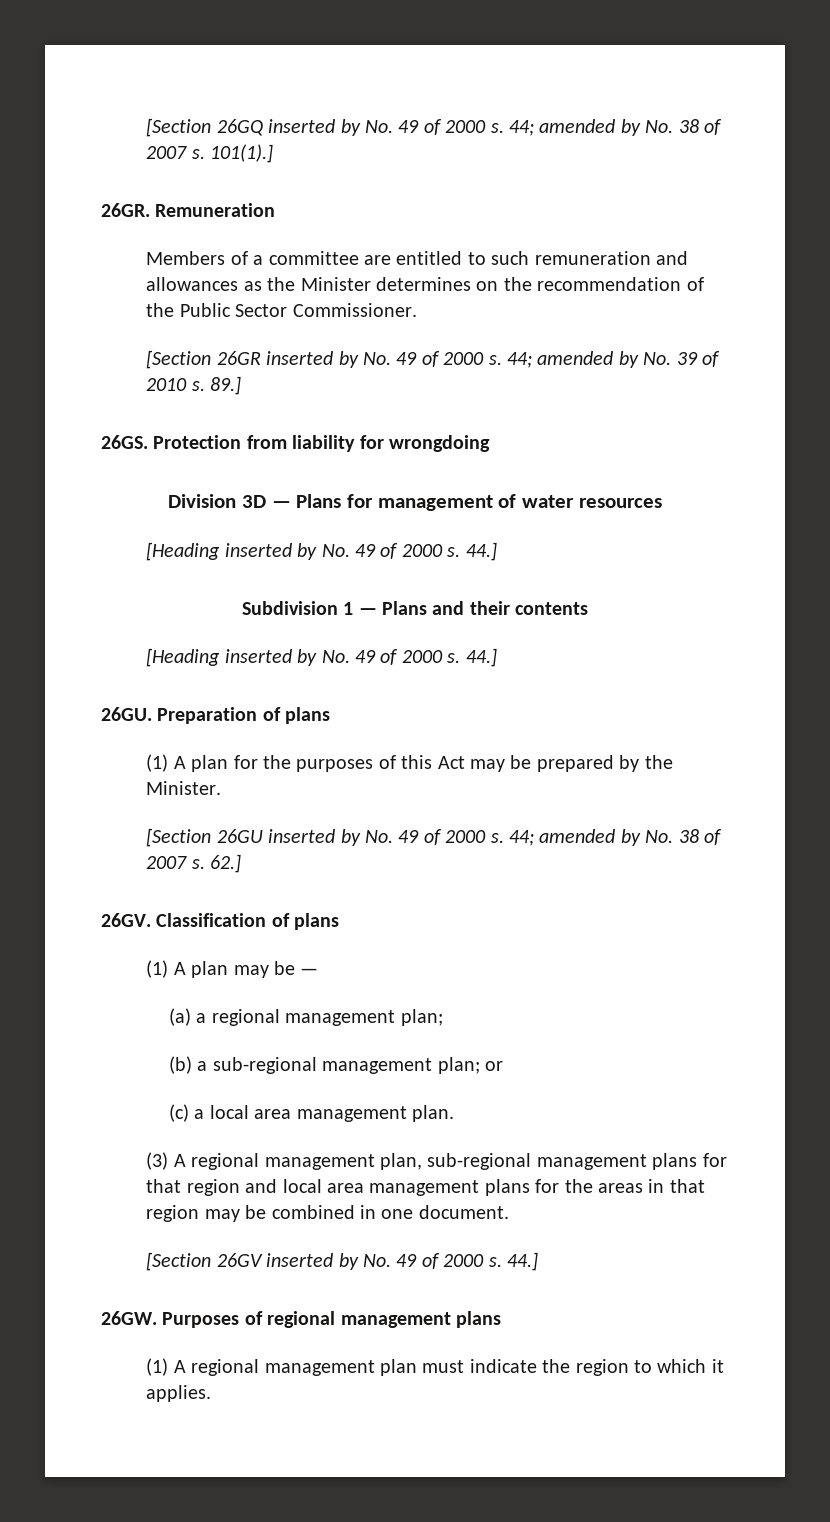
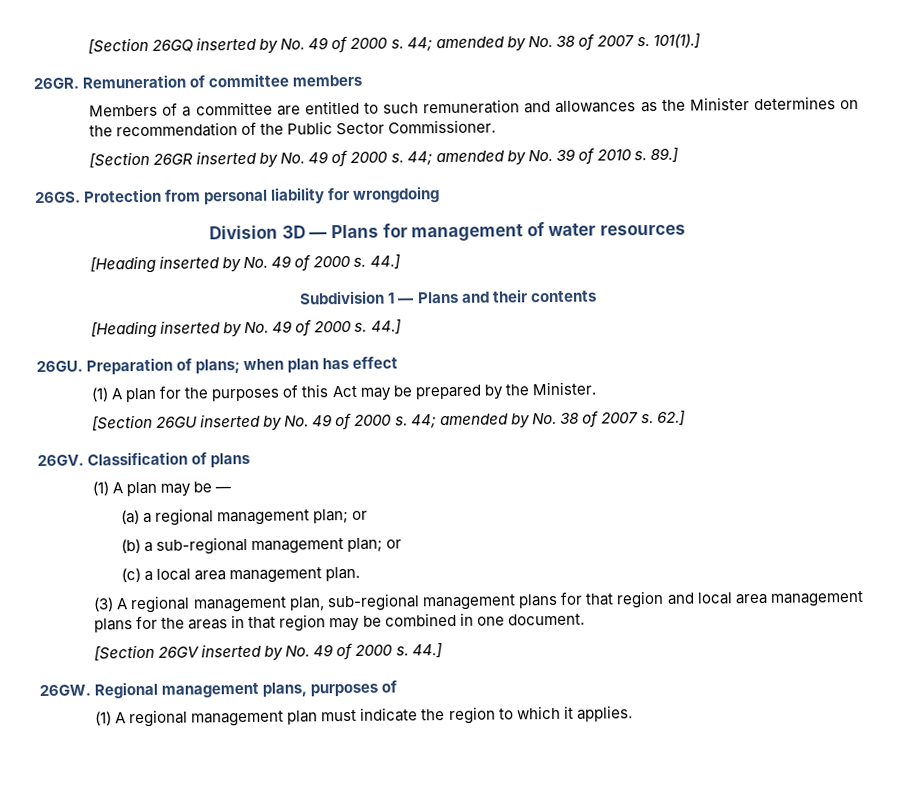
- Remuneration
+ Remuneration of committee members
- Protection from liability for wrongdoing
+ Protection from personal liability for wrongdoing
- Preparation of plans
+ Preparation of plans; when plan has effect
- (a) a regional management plan;
+ (a) a regional management plan; or
- Purposes of regional management plans
+ Regional management plans, purposes of

